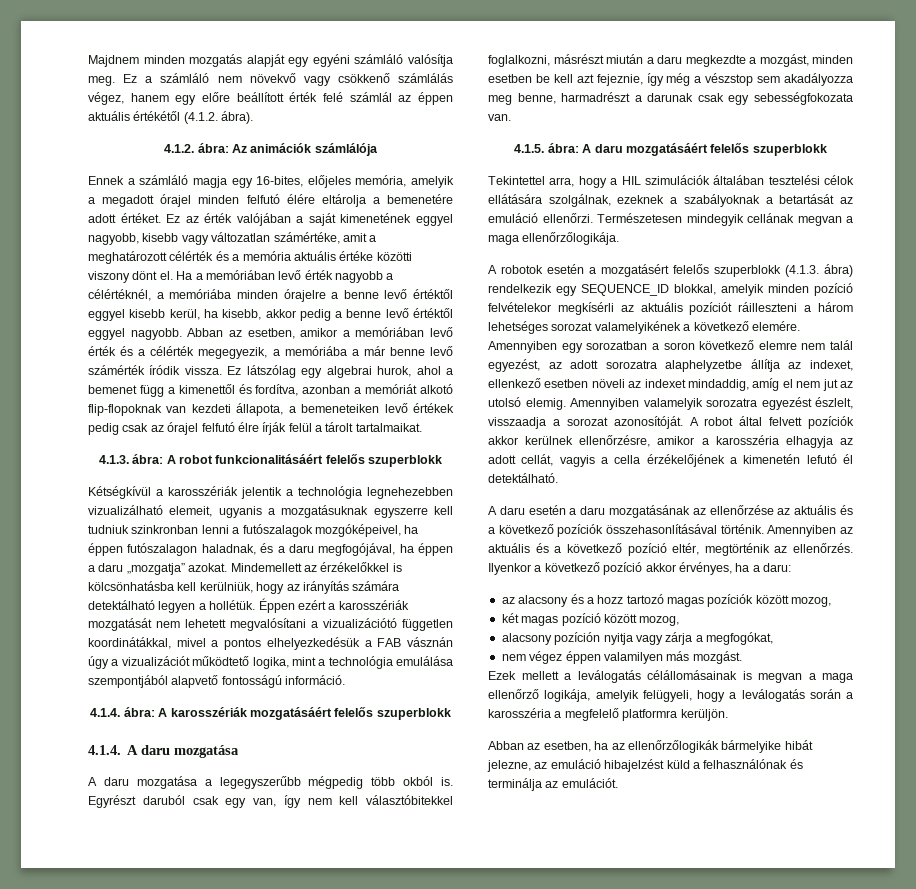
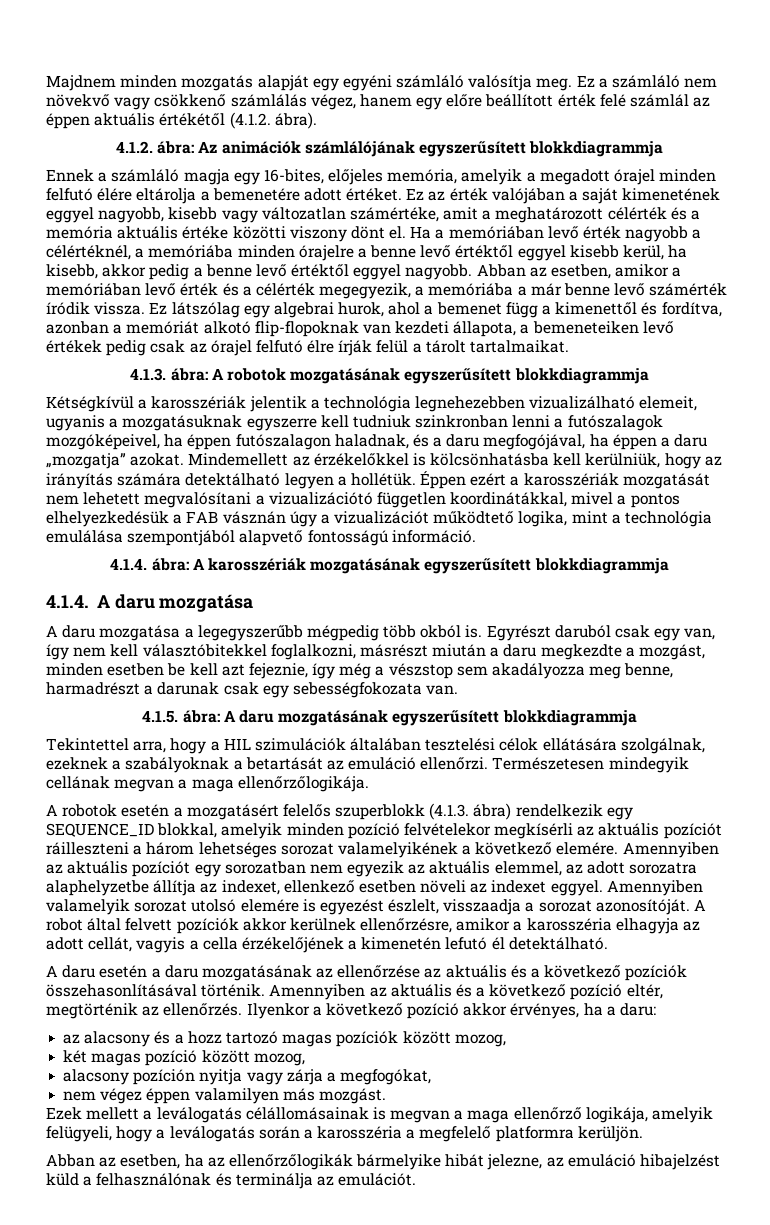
- 4.1.2. ábra: Az animációk számlálója
+ 4.1.2. ábra: Az animációk számlálójának egyszerűsített blokkdiagrammja
- 4.1.3. ábra: A robot funkcionalitásáért felelős szuperblokk
+ 4.1.3. ábra: A robotok mozgatásának egyszerűsített blokkdiagrammja
- 4.1.4. ábra: A karosszériák mozgatásáért felelős szuperblokk
+ 4.1.4. ábra: A karosszériák mozgatásának egyszerűsített blokkdiagrammja
- 4.1.5. ábra: A daru mozgatásáért felelős szuperblokk
+ 4.1.5. ábra: A daru mozgatásának egyszerűsített blokkdiagrammja
- Amennyiben egy sorozatban a soron következő elemre nem talál egyezést, az adott sorozatra alaphelyzetbe állítja az indexet, ellenkező esetben növeli az indexet mindaddig, amíg el nem jut az utolsó elemig. Amennyiben valamelyik sorozatra egyezést észlelt, visszaadja a sorozat azonosítóját.
+ Amennyiben az aktuális pozíciót egy sorozatban nem egyezik az aktuális elemmel, az adott sorozatra alaphelyzetbe állítja az indexet, ellenkező esetben növeli az indexet eggyel. Amennyiben valamelyik sorozat utolsó elemére is egyezést észlelt, visszaadja a sorozat azonosítóját.

